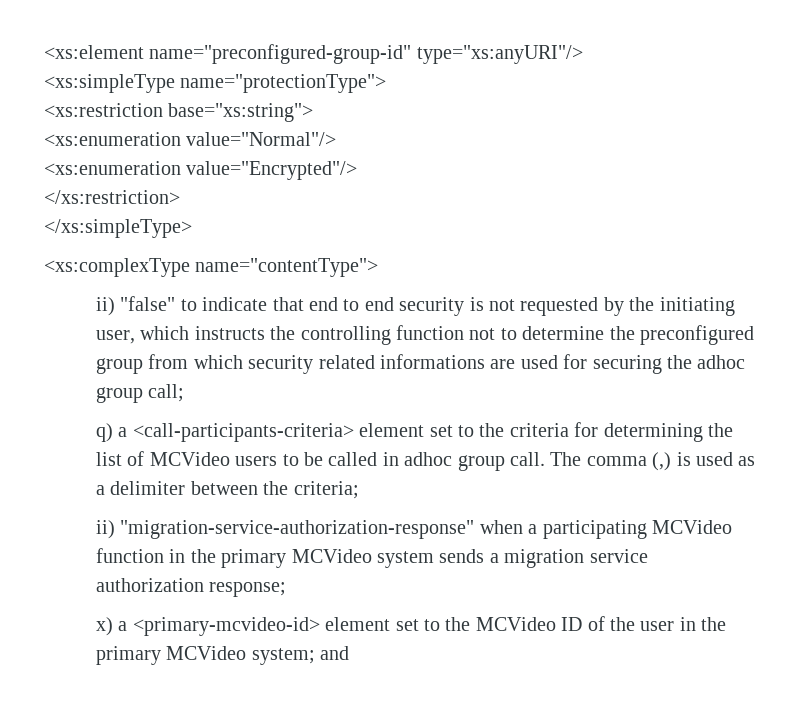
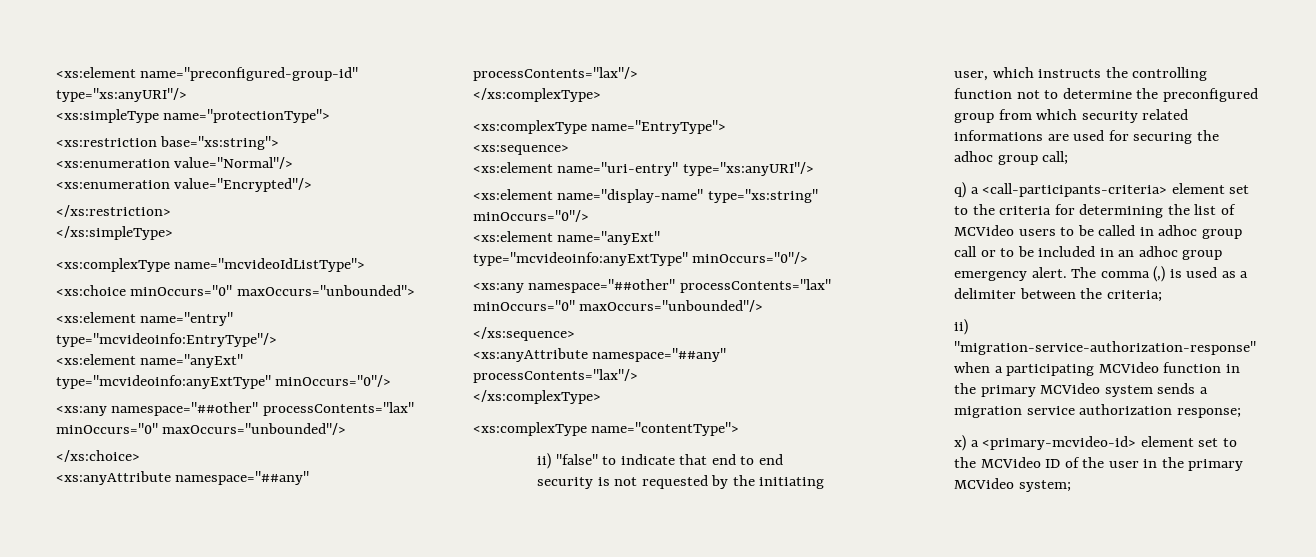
+ <xs:complexType name="mcvideoIdListType">
+ <xs:choice minOccurs="0" maxOccurs="unbounded">
+ <xs:element name="entry" type="mcvideoinfo:EntryType"/>
+ <xs:element name="anyExt" type="mcvideoinfo:anyExtType" minOccurs="0"/>
+ <xs:any namespace="##other" processContents="lax" minOccurs="0" maxOccurs="unbounded"/>
+ </xs:choice>
+ <xs:anyAttribute namespace="##any" processContents="lax"/>
+ </xs:complexType>
+ <xs:complexType name="EntryType">
+ <xs:sequence>
+ <xs:element name="uri-entry" type="xs:anyURI"/>
+ <xs:element name="display-name" type="xs:string" minOccurs="0"/>
+ <xs:element name="anyExt" type="mcvideoinfo:anyExtType" minOccurs="0"/>
+ <xs:any namespace="##other" processContents="lax" minOccurs="0" maxOccurs="unbounded"/>
+ </xs:sequence>
+ <xs:anyAttribute namespace="##any" processContents="lax"/>
+ </xs:complexType>
- q) a <call-participants-criteria> element set to the criteria for determining the list of MCVideo users to be called in adhoc group call.
+ q) a <call-participants-criteria> element set to the criteria for determining the list of MCVideo users to be called in adhoc group call or to be included in an adhoc group emergency alert.
- x) a <primary-mcvideo-id> element set to the MCVideo ID of the user in the primary MCVideo system; and
+ x) a <primary-mcvideo-id> element set to the MCVideo ID of the user in the primary MCVideo system;

